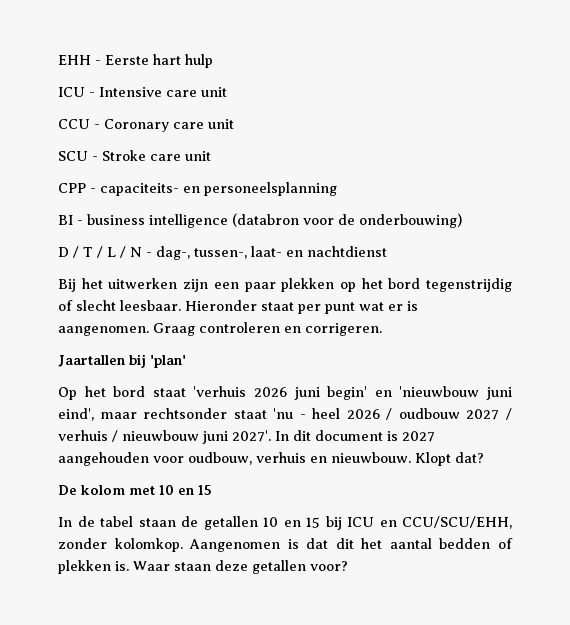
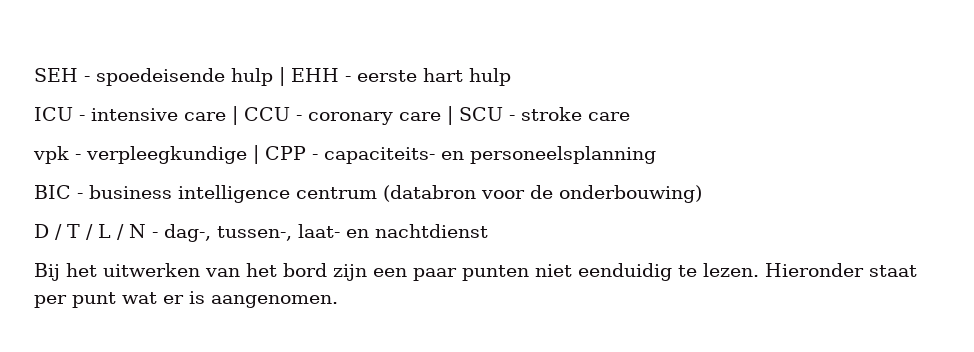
- EHH - Eerste hart hulp
+ SEH - spoedeisende hulp | EHH - eerste hart hulp
- ICU - Intensive care unit
- CCU - Coronary care unit
- SCU - Stroke care unit
- CPP - capaciteits- en personeelsplanning
+ ICU - intensive care | CCU - coronary care | SCU - stroke care
+ vpk - verpleegkundige | CPP - capaciteits- en personeelsplanning
- BI - business intelligence (databron voor de onderbouwing)
+ BIC - business intelligence centrum (databron voor de onderbouwing)
- Bij het uitwerken zijn een paar plekken op het bord tegenstrijdig of slecht leesbaar.
+ Bij het uitwerken van het bord zijn een paar punten niet eenduidig te lezen.
- Graag controleren en corrigeren.
- Jaartallen bij 'plan'
- Op het bord staat 'verhuis 2026 juni begin' en 'nieuwbouw juni eind', maar rechtsonder staat 'nu - heel 2026 / oudbouw 2027 / verhuis / nieuwbouw juni 2027'. In dit document is 2027 aangehouden voor oudbouw, verhuis en nieuwbouw. Klopt dat?
- De kolom met 10 en 15
- In de tabel staan de getallen 10 en 15 bij ICU en CCU/SCU/EHH, zonder kolomkop. Aangenomen is dat dit het aantal bedden of plekken is. Waar staan deze getallen voor?

